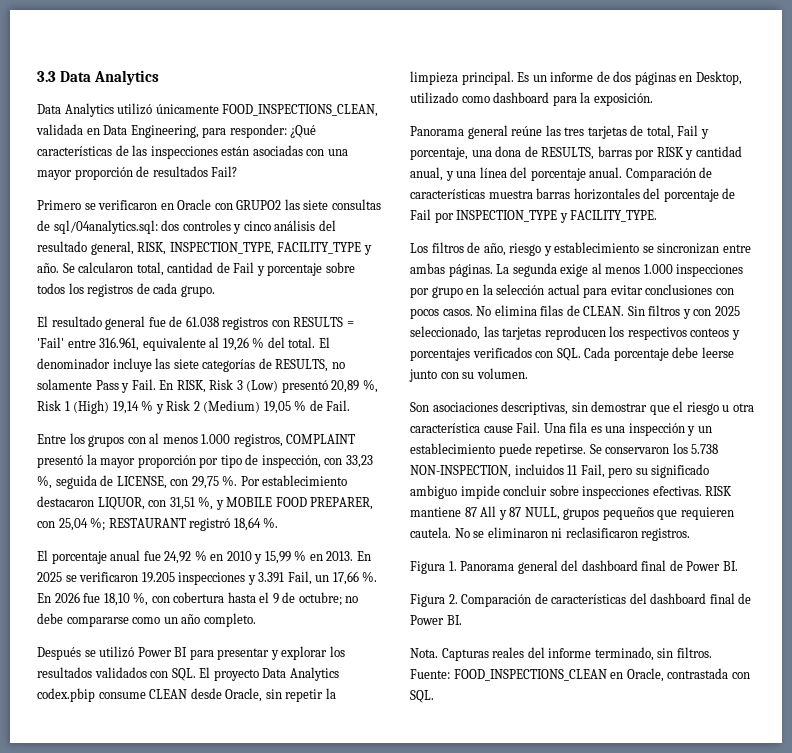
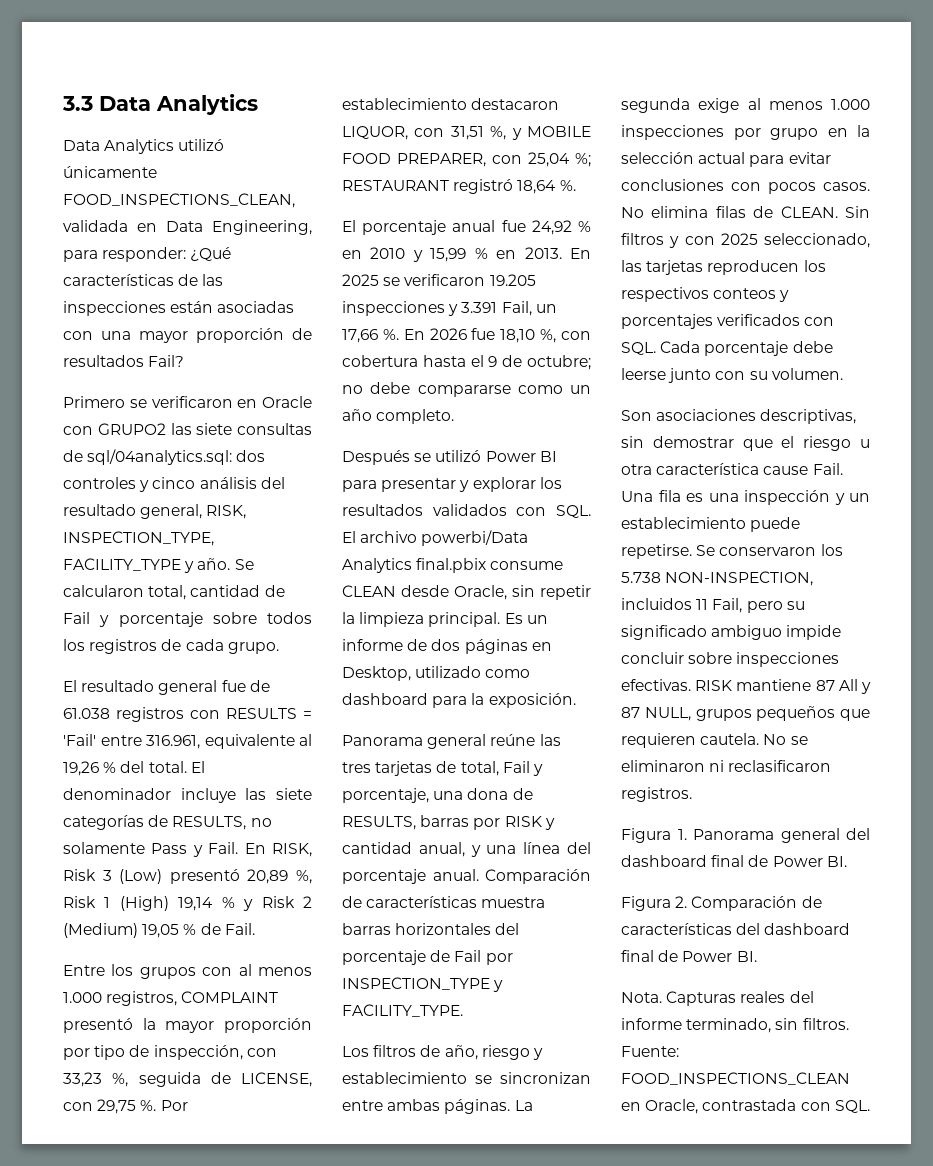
- Después se utilizó Power BI para presentar y explorar los resultados validados con SQL. El proyecto Data Analytics codex.pbip consume CLEAN desde Oracle, sin repetir la limpieza principal.
+ Después se utilizó Power BI para presentar y explorar los resultados validados con SQL. El archivo powerbi/Data Analytics final.pbix consume CLEAN desde Oracle, sin repetir la limpieza principal.

